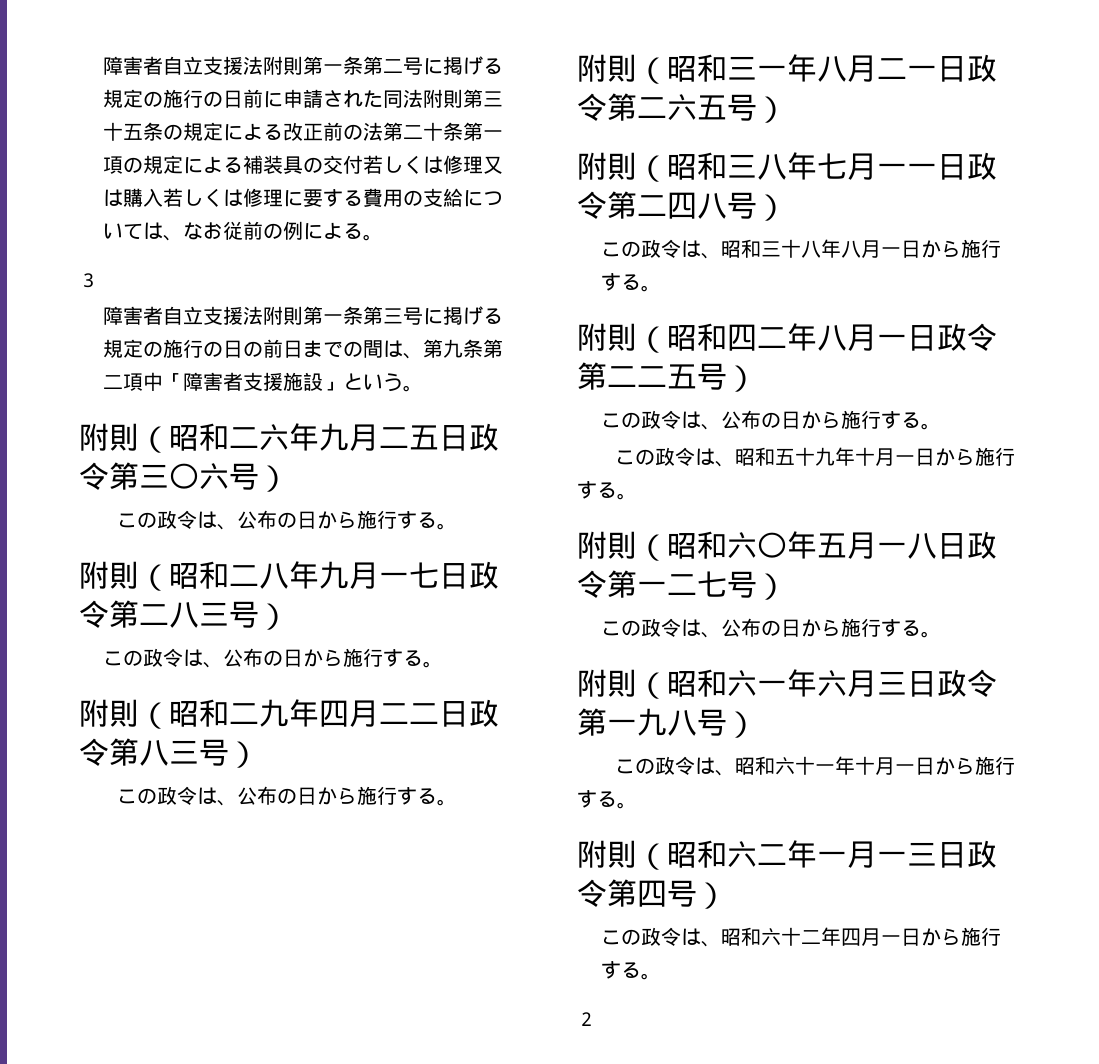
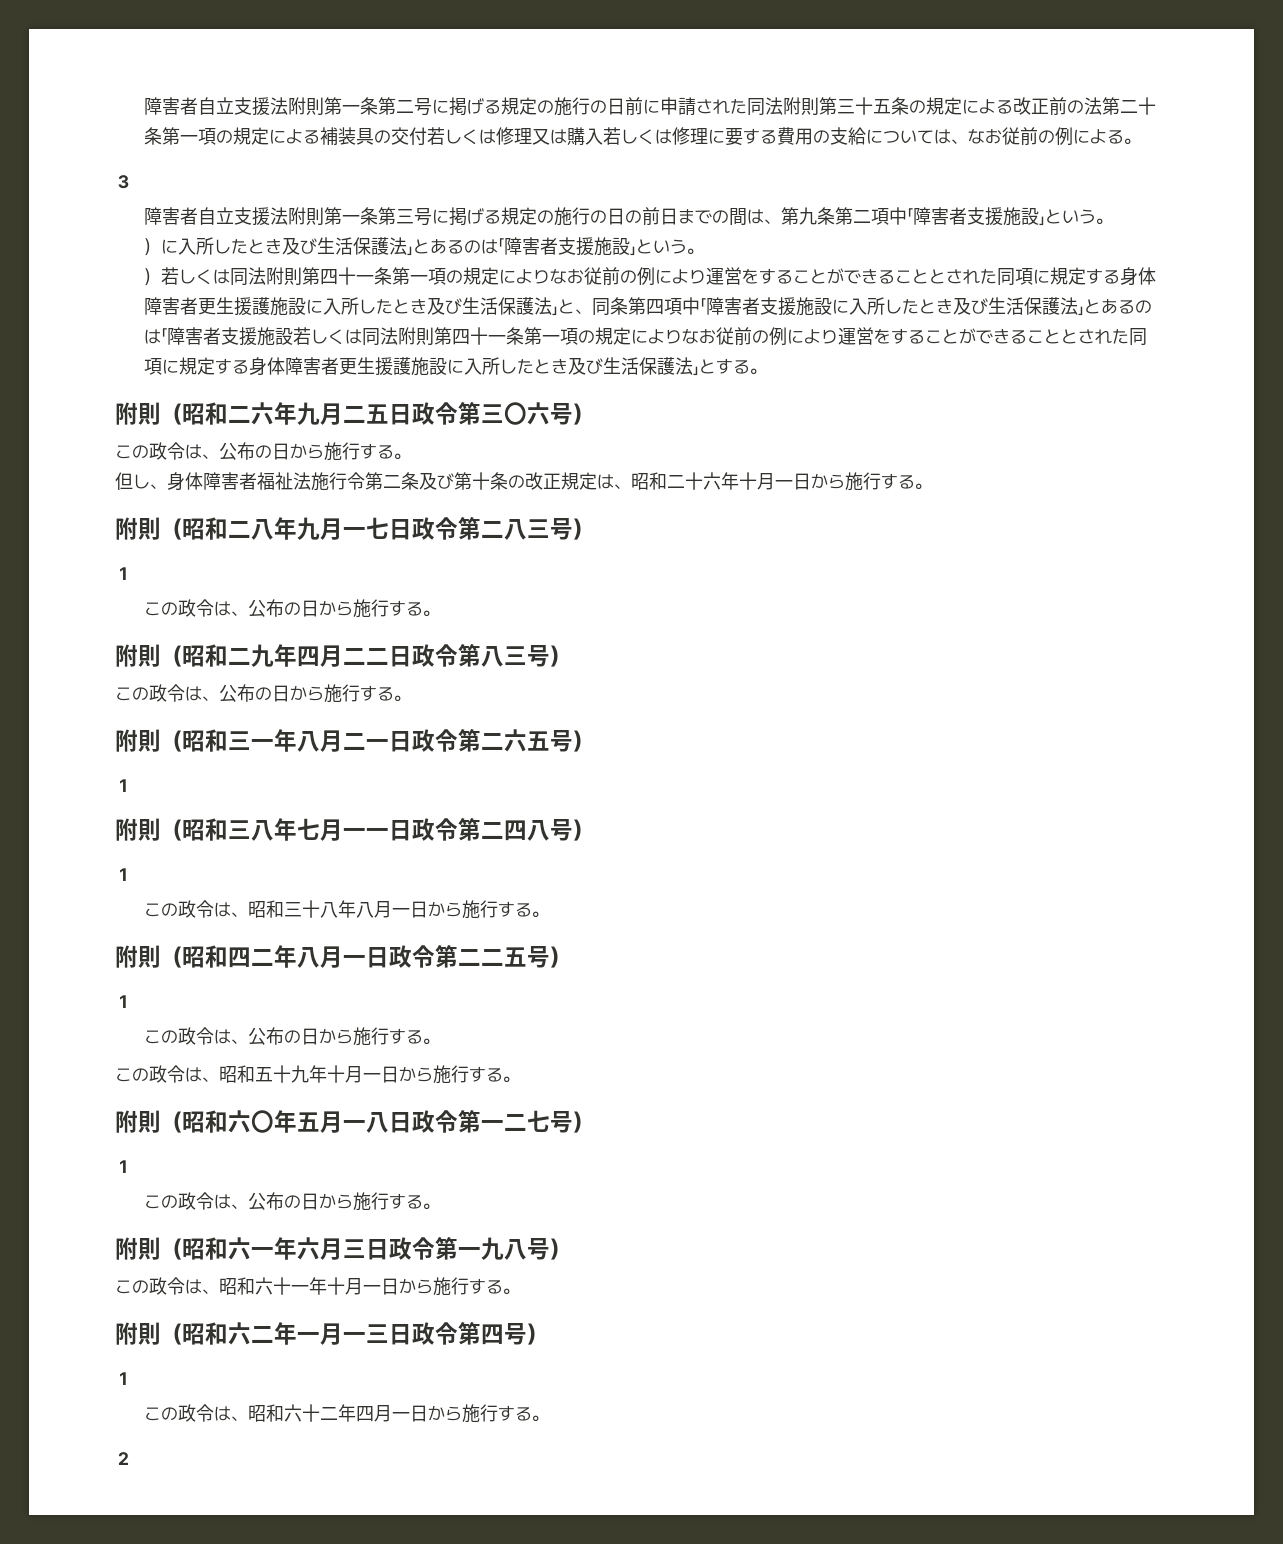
+ ）に入所したとき及び生活保護法」とあるのは「障害者支援施設」という。
+ ）若しくは同法附則第四十一条第一項の規定によりなお従前の例により運営をすることができることとされた同項に規定する身体障害者更生援護施設に入所したとき及び生活保護法」と、同条第四項中「障害者支援施設に入所したとき及び生活保護法」とあるのは「障害者支援施設若しくは同法附則第四十一条第一項の規定によりなお従前の例により運営をすることができることとされた同項に規定する身体障害者更生援護施設に入所したとき及び生活保護法」とする。
+ 但し、身体障害者福祉法施行令第二条及び第十条の改正規定は、昭和二十六年十月一日から施行する。
  附則（昭和二八年九月一七日政令第二八三号）
+ １
  附則（昭和三一年八月二一日政令第二六五号）
+ １
  附則（昭和三八年七月一一日政令第二四八号）
+ １
  附則（昭和四二年八月一日政令第二二五号）
+ １
  附則（昭和六〇年五月一八日政令第一二七号）
+ １
  附則（昭和六二年一月一三日政令第四号）
+ １

